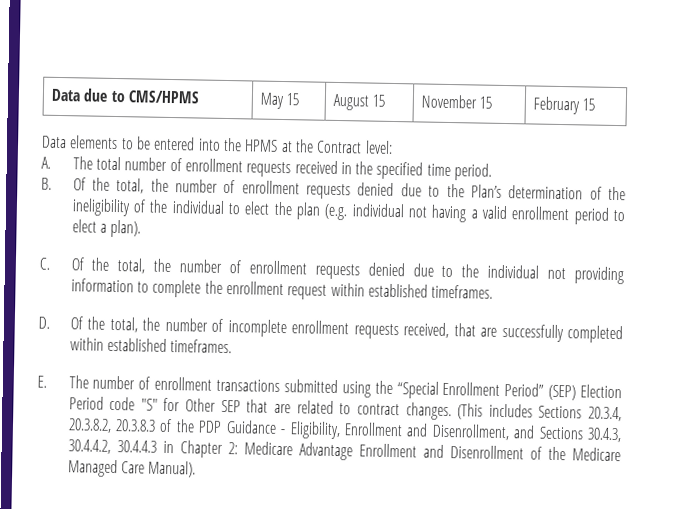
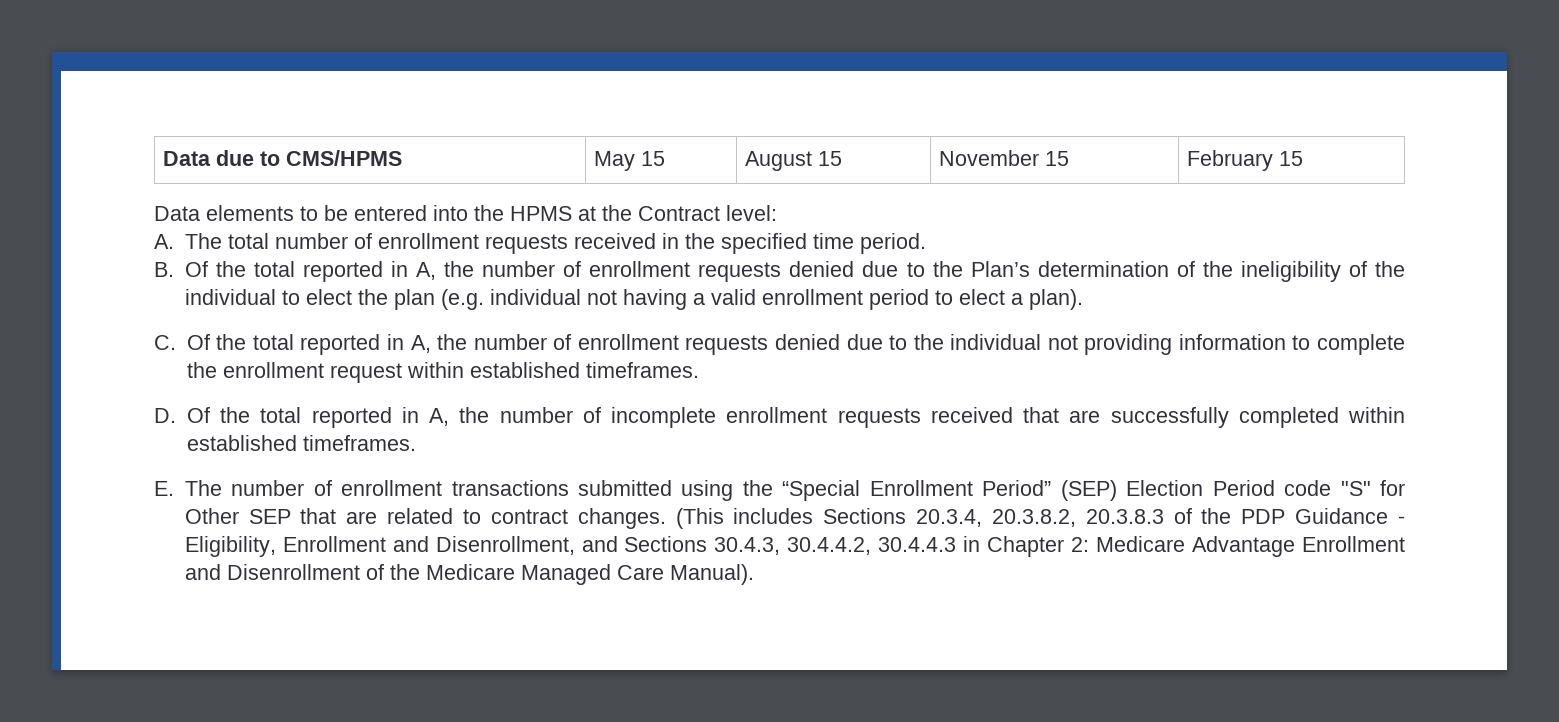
- B. Of the total, the number of enrollment requests denied due to the Plan’s determination of the ineligibility of the individual to elect the plan (e.g. individual not having a valid enrollment period to elect a plan).
+ B. Of the total reported in A, the number of enrollment requests denied due to the Plan’s determination of the ineligibility of the individual to elect the plan (e.g. individual not having a valid enrollment period to elect a plan).
- C. Of the total, the number of enrollment requests denied due to the individual not providing information to complete the enrollment request within established timeframes.
+ C. Of the total reported in A, the number of enrollment requests denied due to the individual not providing information to complete the enrollment request within established timeframes.
- D. Of the total, the number of incomplete enrollment requests received, that are successfully completed within established timeframes.
+ D. Of the total reported in A, the number of incomplete enrollment requests received that are successfully completed within established timeframes.

